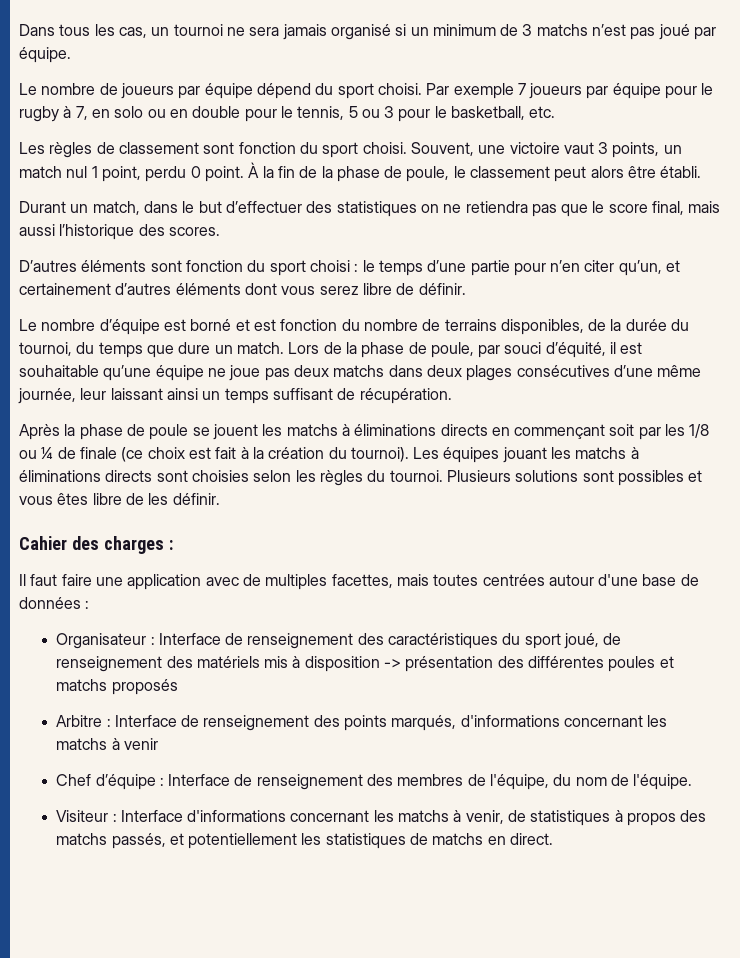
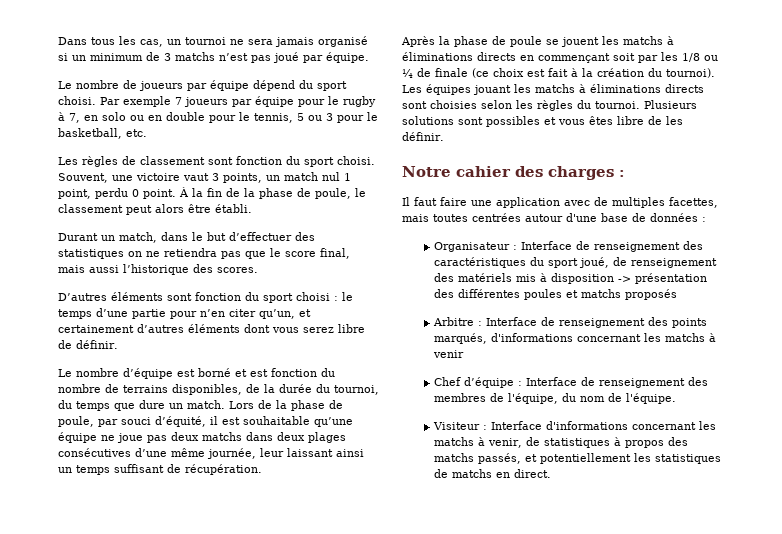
- Cahier des charges :
+ Notre cahier des charges :

